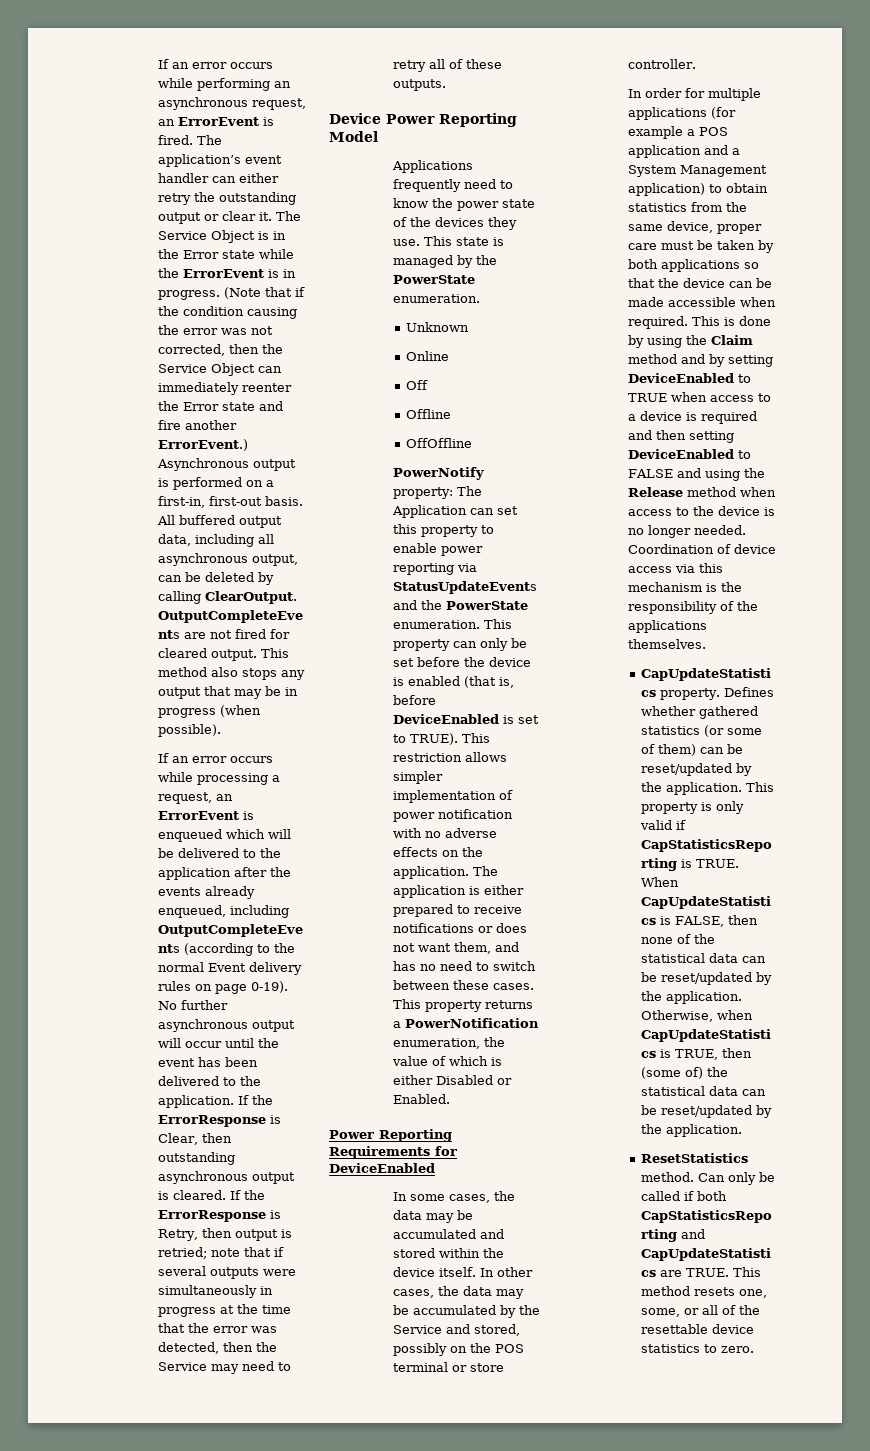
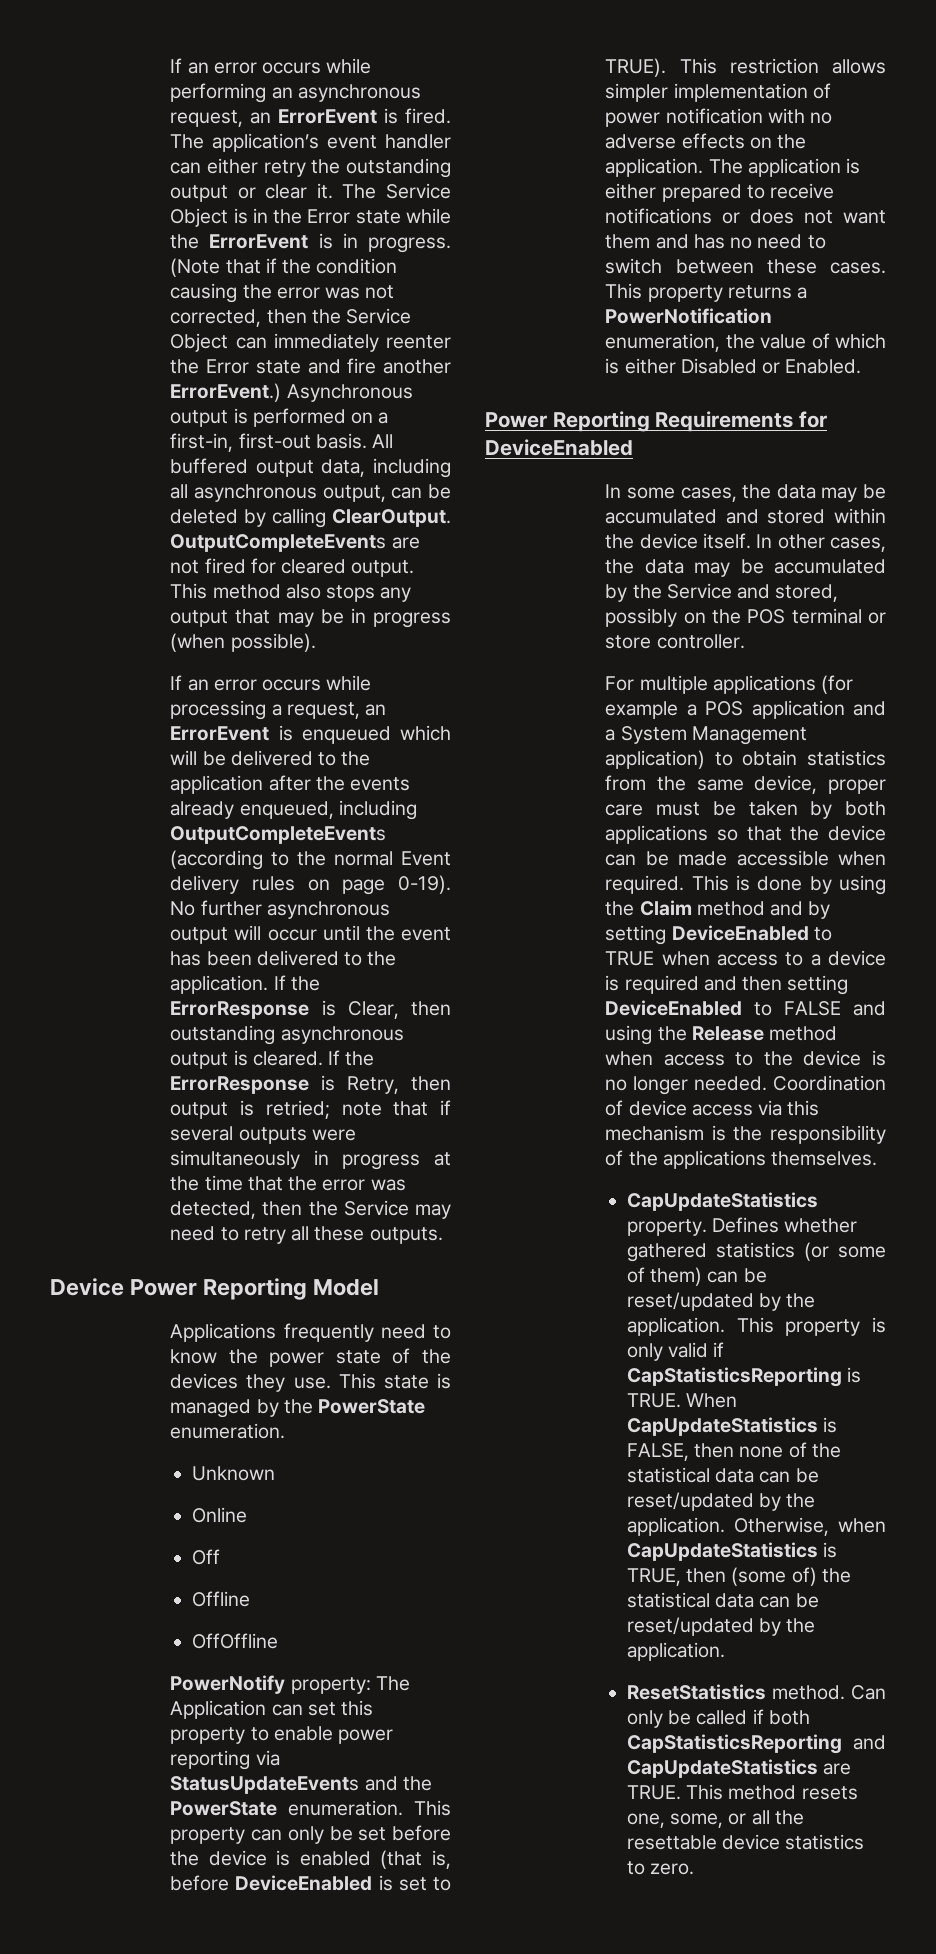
- If the ErrorResponse is Retry, then output is retried; note that if several outputs were simultaneously in progress at the time that the error was detected, then the Service may need to retry all of these outputs.
+ If the ErrorResponse is Retry, then output is retried; note that if several outputs were simultaneously in progress at the time that the error was detected, then the Service may need to retry all these outputs.
- The application is either prepared to receive notifications or does not want them, and has no need to switch between these cases.
+ The application is either prepared to receive notifications or does not want them and has no need to switch between these cases.
- In order for multiple applications (for example a POS application and a System Management application) to obtain statistics from the same device, proper care must be taken by both applications so that the device can be made accessible when required.
+ For multiple applications (for example a POS application and a System Management application) to obtain statistics from the same device, proper care must be taken by both applications so that the device can be made accessible when required.
- This method resets one, some, or all of the resettable device statistics to zero.
+ This method resets one, some, or all the resettable device statistics to zero.

